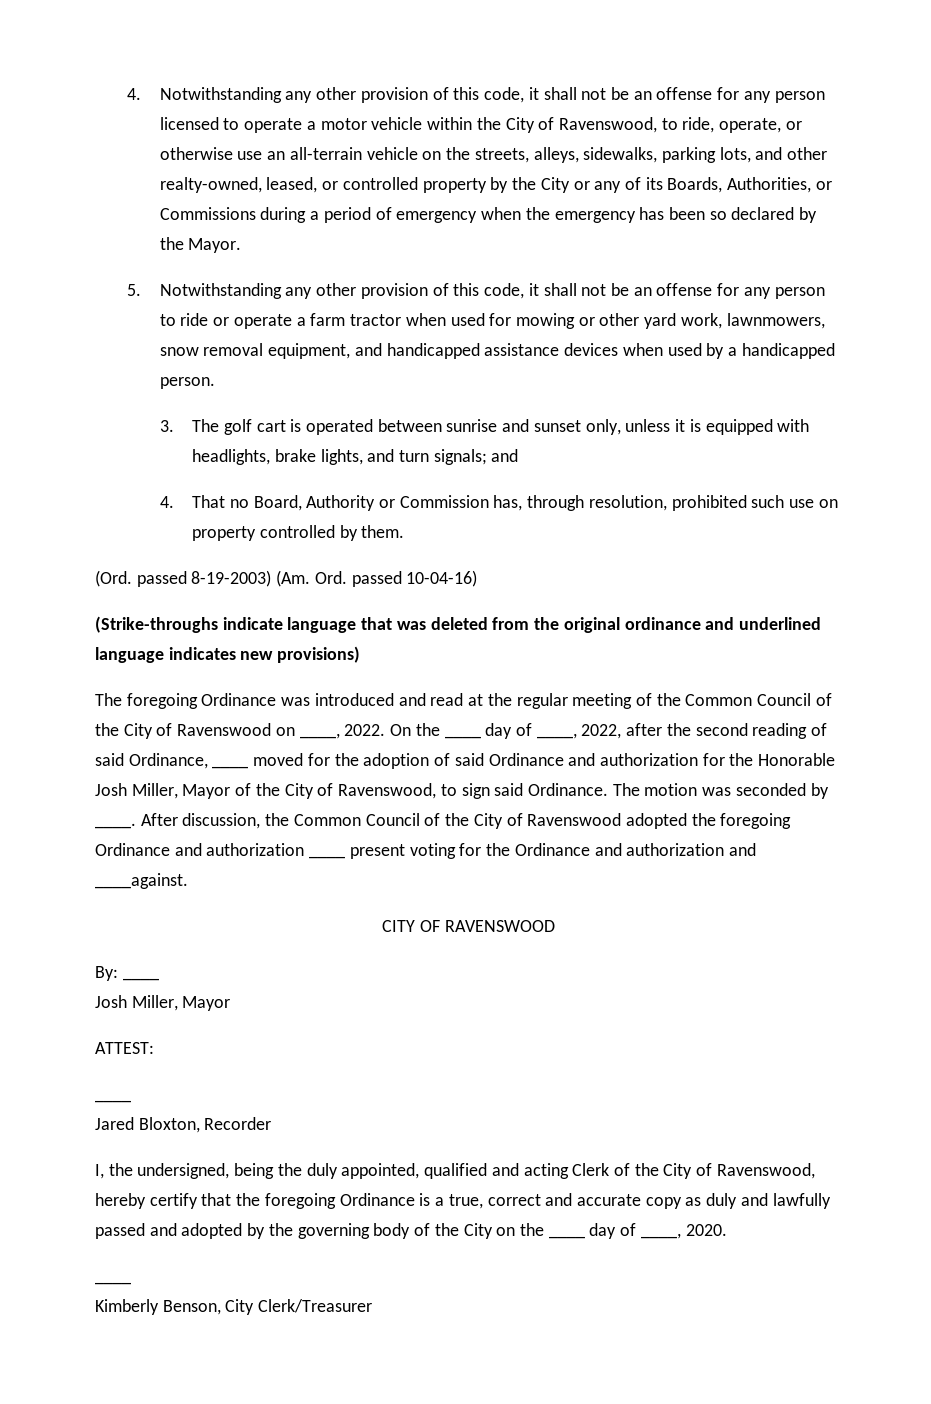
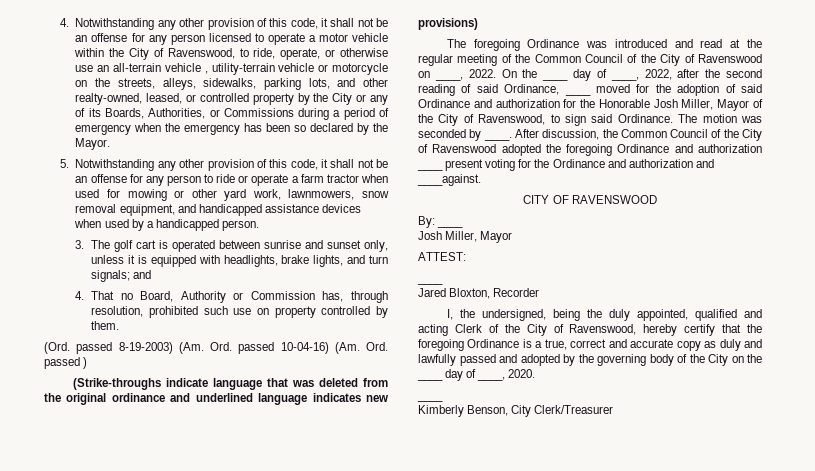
- 4. Notwithstanding any other provision of this code, it shall not be an offense for any person licensed to operate a motor vehicle within the City of Ravenswood, to ride, operate, or otherwise use an all-terrain vehicle on the streets, alleys, sidewalks, parking lots, and other realty-owned, leased, or controlled property by the City or any of its Boards, Authorities, or Commissions during a period of emergency when the emergency has been so declared by the Mayor.
+ 4. Notwithstanding any other provision of this code, it shall not be an offense for any person licensed to operate a motor vehicle within the City of Ravenswood, to ride, operate, or otherwise use an all-terrain vehicle , utility-terrain vehicle or motorcycle on the streets, alleys, sidewalks, parking lots, and other realty-owned, leased, or controlled property by the City or any of its Boards, Authorities, or Commissions during a period of emergency when the emergency has been so declared by the Mayor.
- (Ord. passed 8-19-2003) (Am. Ord. passed 10-04-16)
+ (Ord. passed 8-19-2003) (Am. Ord. passed 10-04-16) (Am. Ord. passed )

